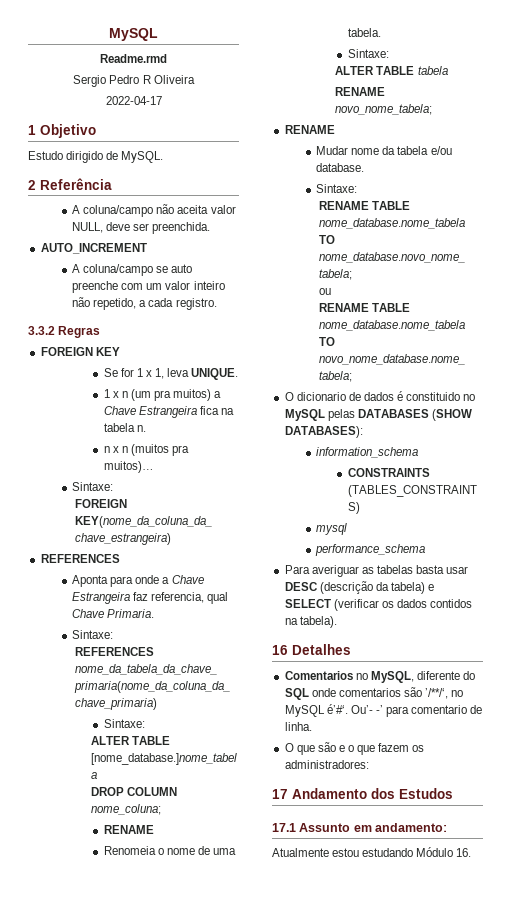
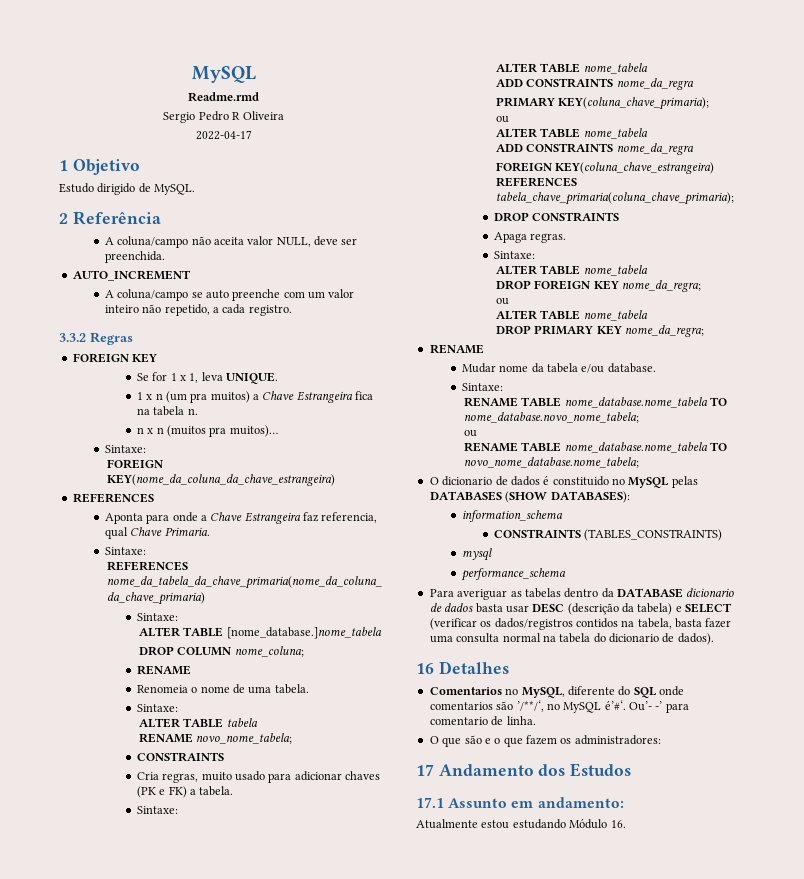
  RENAME novo_nome_tabela;
+ CONSTRAINTS
+ Cria regras, muito usado para adicionar chaves (PK e FK) a tabela.
+ Sintaxe:
+ ALTER TABLE nome_tabela
+ ADD CONSTRAINTS nome_da_regra
+ PRIMARY KEY(coluna_chave_primaria);
+ ou
+ ALTER TABLE nome_tabela
+ ADD CONSTRAINTS nome_da_regra
+ FOREIGN KEY(coluna_chave_estrangeira) REFERENCES tabela_chave_primaria(coluna_chave_primaria);
+ DROP CONSTRAINTS
+ Apaga regras.
+ Sintaxe:
+ ALTER TABLE nome_tabela
+ DROP FOREIGN KEY nome_da_regra;
+ ou
+ ALTER TABLE nome_tabela
+ DROP PRIMARY KEY nome_da_regra;
- Para averiguar as tabelas basta usar DESC (descrição da tabela) e SELECT (verificar os dados contidos na tabela).
+ Para averiguar as tabelas dentro da DATABASE dicionario de dados basta usar DESC (descrição da tabela) e SELECT (verificar os dados/registros contidos na tabela, basta fazer uma consulta normal na tabela do dicionario de dados).

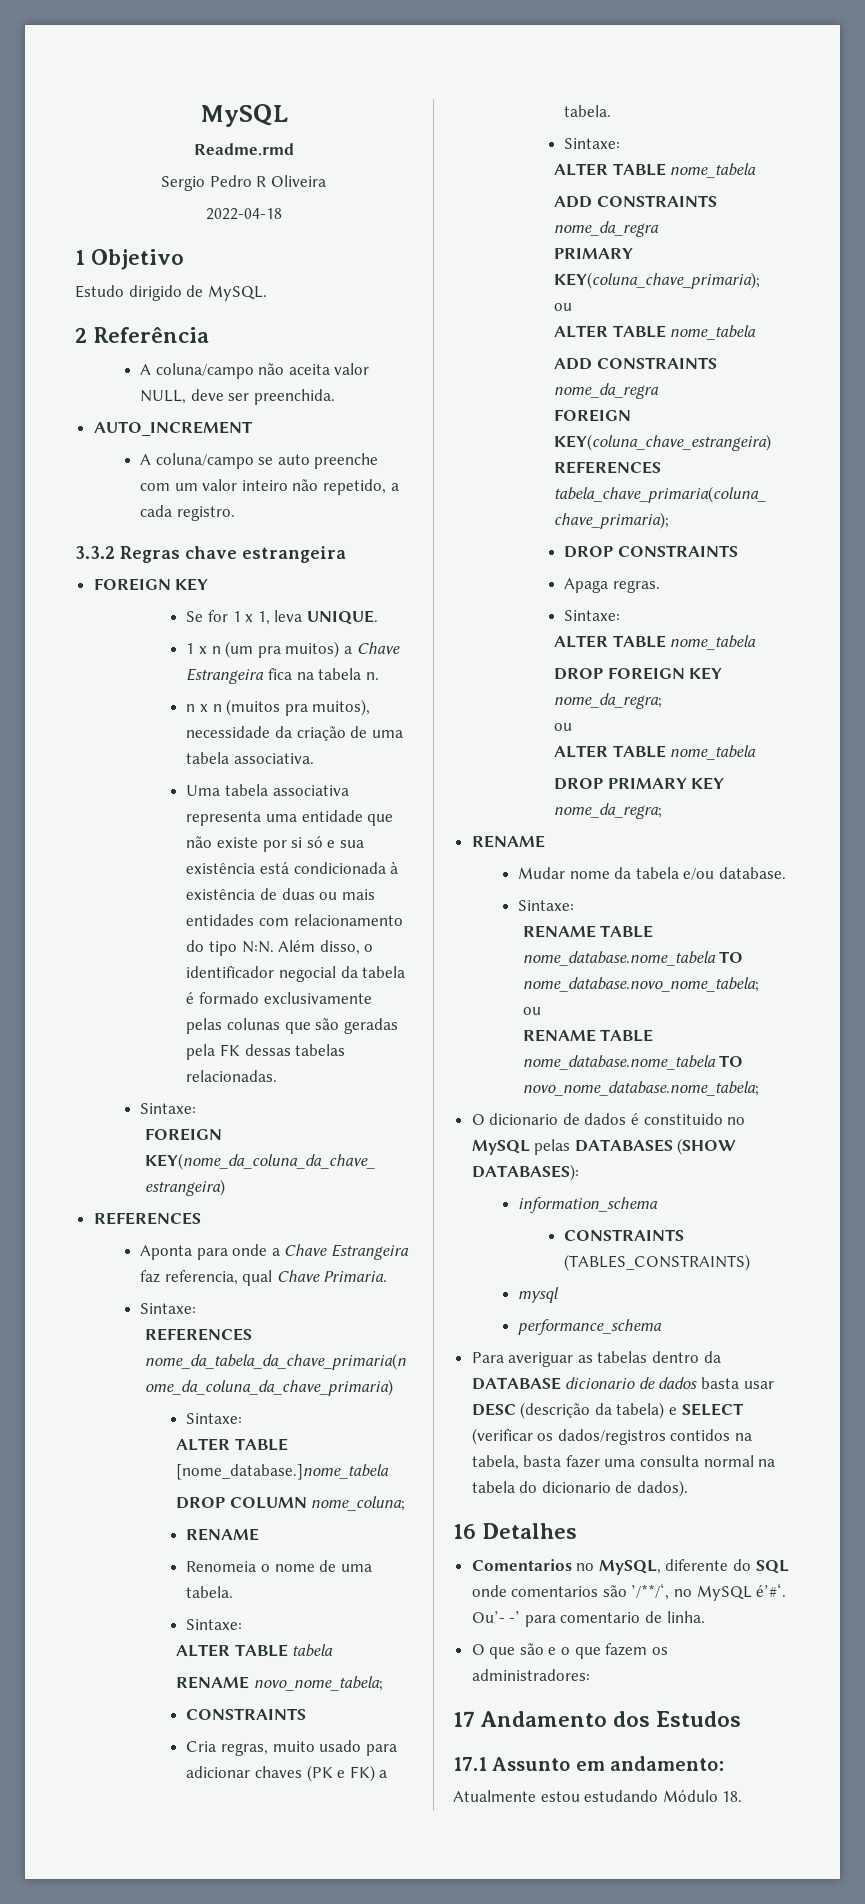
- 2022-04-17
+ 2022-04-18
- 3.3.2 Regras
+ 3.3.2 Regras chave estrangeira
- n x n (muitos pra muitos)…
+ n x n (muitos pra muitos), necessidade da criação de uma tabela associativa.
+ Uma tabela associativa representa uma entidade que não existe por si só e sua existência está condicionada à existência de duas ou mais entidades com relacionamento do tipo N:N. Além disso, o identificador negocial da tabela é formado exclusivamente pelas colunas que são geradas pela FK dessas tabelas relacionadas.
- Atualmente estou estudando Módulo 16.
+ Atualmente estou estudando Módulo 18.

